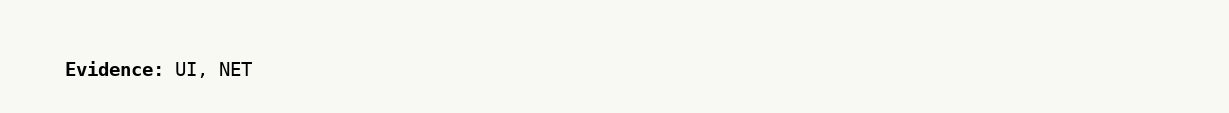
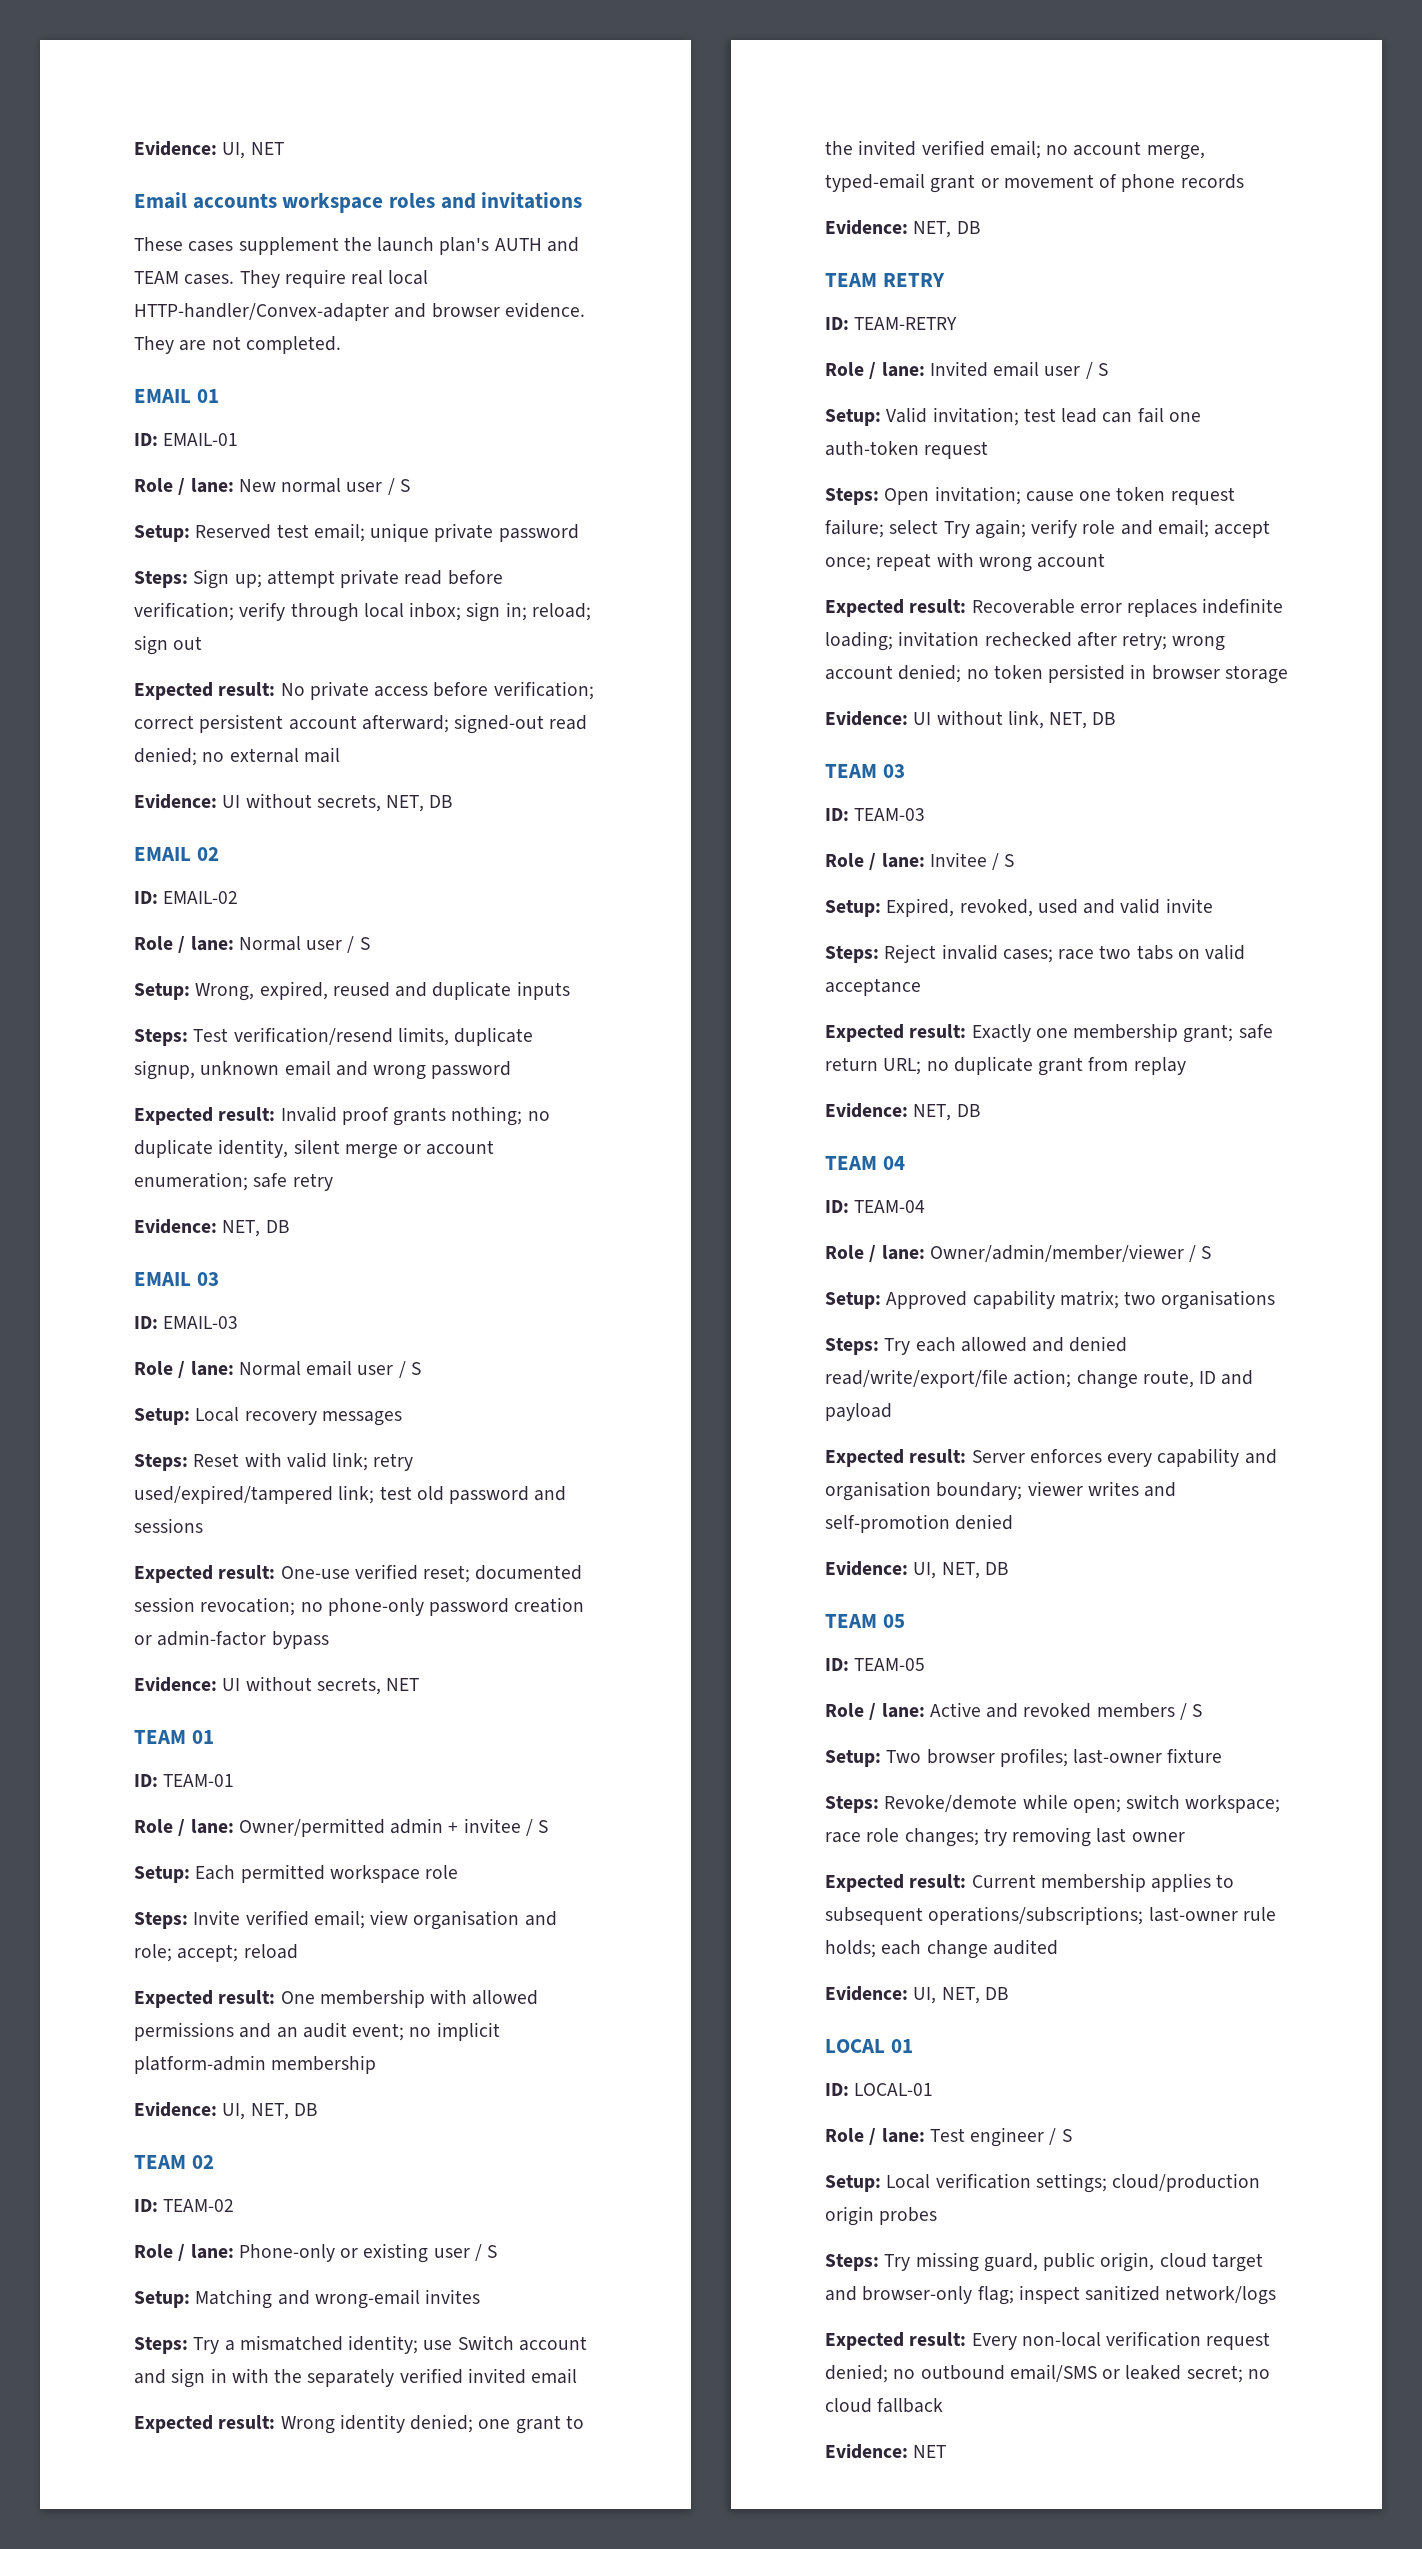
+ Email accounts workspace roles and invitations
+ These cases supplement the launch plan's AUTH and TEAM cases. They require real local HTTP-handler/Convex-adapter and browser evidence. They are not completed.
+ EMAIL 01
+ ID: EMAIL-01
+ Role / lane: New normal user / S
+ Setup: Reserved test email; unique private password
+ Steps: Sign up; attempt private read before verification; verify through local inbox; sign in; reload; sign out
+ Expected result: No private access before verification; correct persistent account afterward; signed-out read denied; no external mail
+ Evidence: UI without secrets, NET, DB
+ EMAIL 02
+ ID: EMAIL-02
+ Role / lane: Normal user / S
+ Setup: Wrong, expired, reused and duplicate inputs
+ Steps: Test verification/resend limits, duplicate signup, unknown email and wrong password
+ Expected result: Invalid proof grants nothing; no duplicate identity, silent merge or account enumeration; safe retry
+ Evidence: NET, DB
+ EMAIL 03
+ ID: EMAIL-03
+ Role / lane: Normal email user / S
+ Setup: Local recovery messages
+ Steps: Reset with valid link; retry used/expired/tampered link; test old password and sessions
+ Expected result: One-use verified reset; documented session revocation; no phone-only password creation or admin-factor bypass
+ Evidence: UI without secrets, NET
+ TEAM 01
+ ID: TEAM-01
+ Role / lane: Owner/permitted admin + invitee / S
+ Setup: Each permitted workspace role
+ Steps: Invite verified email; view organisation and role; accept; reload
+ Expected result: One membership with allowed permissions and an audit event; no implicit platform-admin membership
+ Evidence: UI, NET, DB
+ TEAM 02
+ ID: TEAM-02
+ Role / lane: Phone-only or existing user / S
+ Setup: Matching and wrong-email invites
+ Steps: Try a mismatched identity; use Switch account and sign in with the separately verified invited email
+ Expected result: Wrong identity denied; one grant to the invited verified email; no account merge, typed-email grant or movement of phone records
+ Evidence: NET, DB
+ TEAM RETRY
+ ID: TEAM-RETRY
+ Role / lane: Invited email user / S
+ Setup: Valid invitation; test lead can fail one auth-token request
+ Steps: Open invitation; cause one token request failure; select Try again; verify role and email; accept once; repeat with wrong account
+ Expected result: Recoverable error replaces indefinite loading; invitation rechecked after retry; wrong account denied; no token persisted in browser storage
+ Evidence: UI without link, NET, DB
+ TEAM 03
+ ID: TEAM-03
+ Role / lane: Invitee / S
+ Setup: Expired, revoked, used and valid invite
+ Steps: Reject invalid cases; race two tabs on valid acceptance
+ Expected result: Exactly one membership grant; safe return URL; no duplicate grant from replay
+ Evidence: NET, DB
+ TEAM 04
+ ID: TEAM-04
+ Role / lane: Owner/admin/member/viewer / S
+ Setup: Approved capability matrix; two organisations
+ Steps: Try each allowed and denied read/write/export/file action; change route, ID and payload
+ Expected result: Server enforces every capability and organisation boundary; viewer writes and self-promotion denied
+ Evidence: UI, NET, DB
+ TEAM 05
+ ID: TEAM-05
+ Role / lane: Active and revoked members / S
+ Setup: Two browser profiles; last-owner fixture
+ Steps: Revoke/demote while open; switch workspace; race role changes; try removing last owner
+ Expected result: Current membership applies to subsequent operations/subscriptions; last-owner rule holds; each change audited
+ Evidence: UI, NET, DB
+ LOCAL 01
+ ID: LOCAL-01
+ Role / lane: Test engineer / S
+ Setup: Local verification settings; cloud/production origin probes
+ Steps: Try missing guard, public origin, cloud target and browser-only flag; inspect sanitized network/logs
+ Expected result: Every non-local verification request denied; no outbound email/SMS or leaked secret; no cloud fallback
+ Evidence: NET

